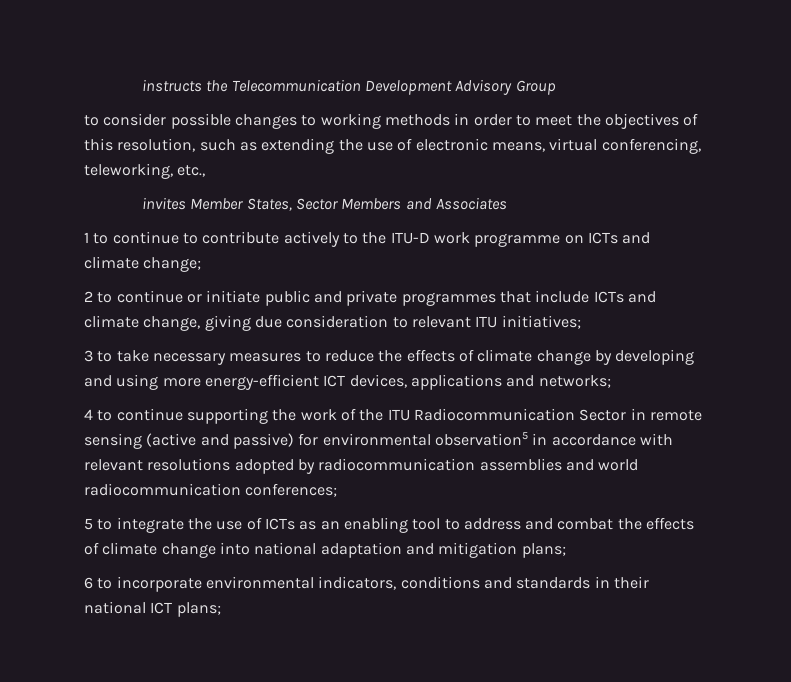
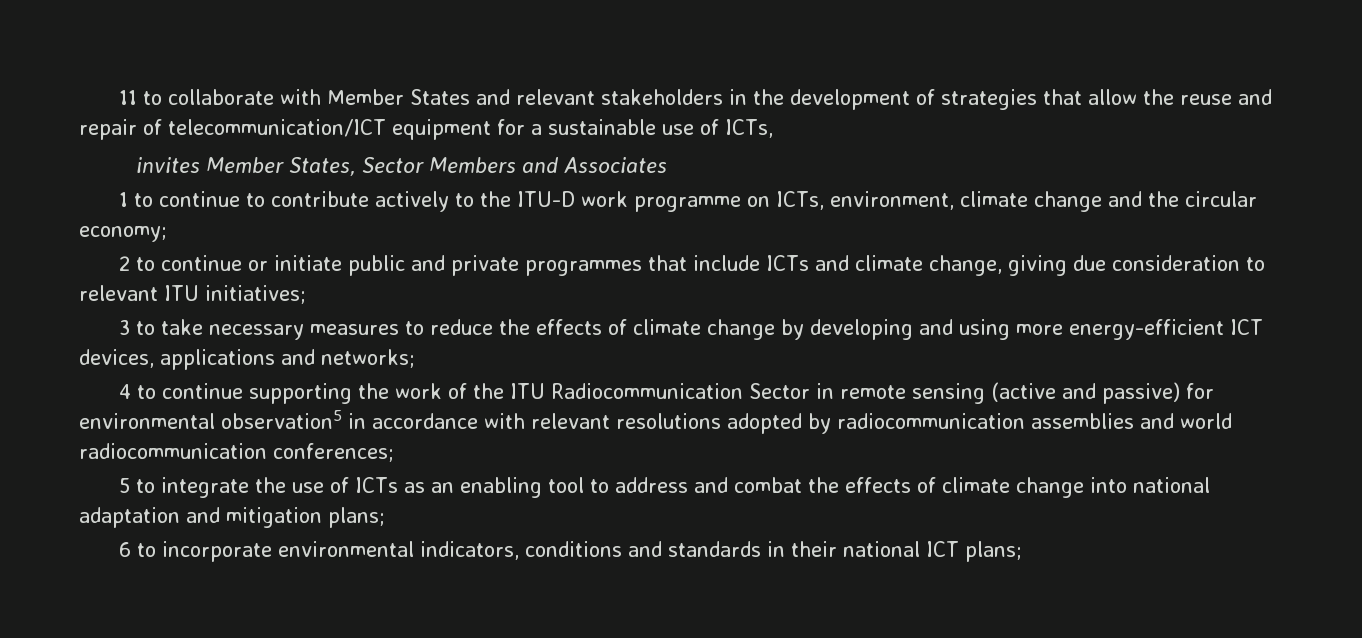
- instructs the Telecommunication Development Advisory Group
- to consider possible changes to working methods in order to meet the objectives of this resolution, such as extending the use of electronic means, virtual conferencing, teleworking, etc.,
+ 11 to collaborate with Member States and relevant stakeholders in the development of strategies that allow the reuse and repair of telecommunication/ICT equipment for a sustainable use of ICTs,
- 1 to continue to contribute actively to the ITU-D work programme on ICTs and climate change;
+ 1 to continue to contribute actively to the ITU-D work programme on ICTs, environment, climate change and the circular economy;

